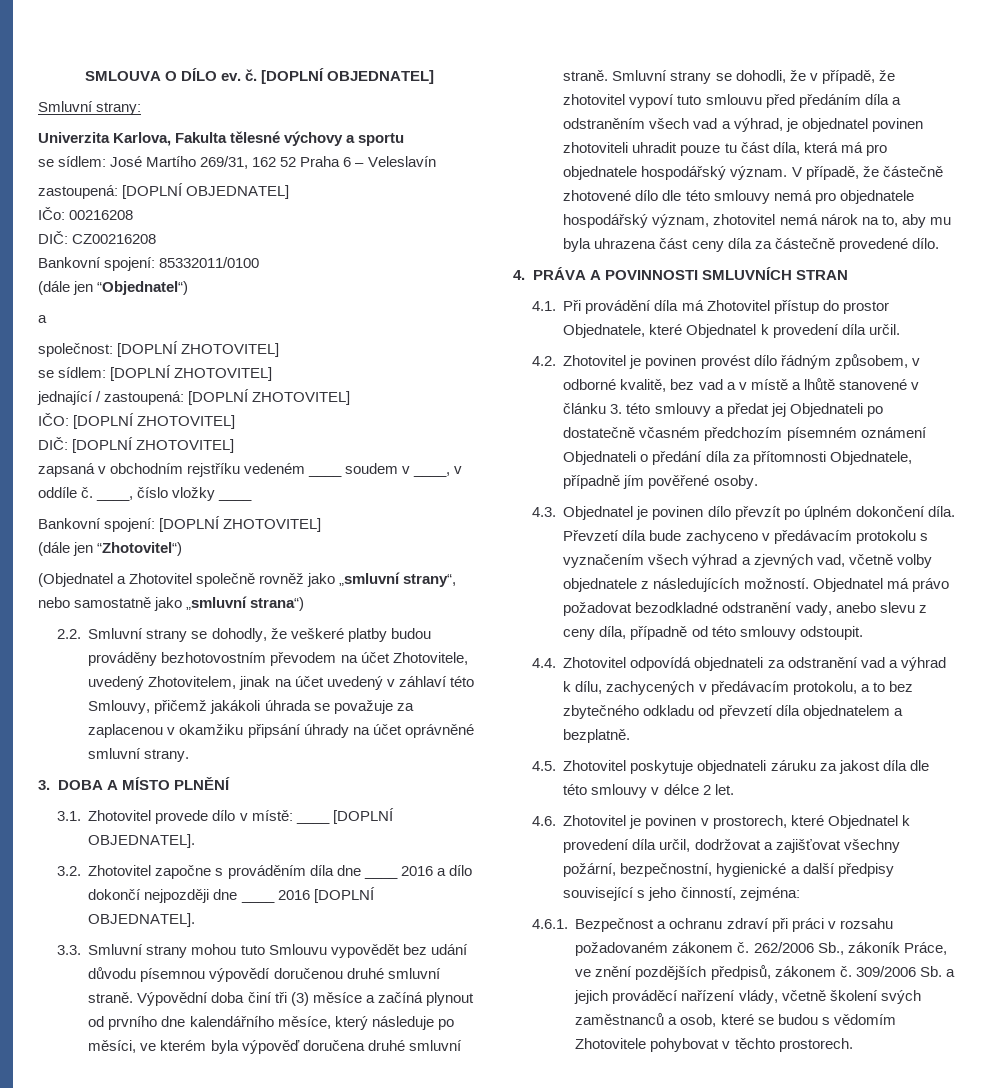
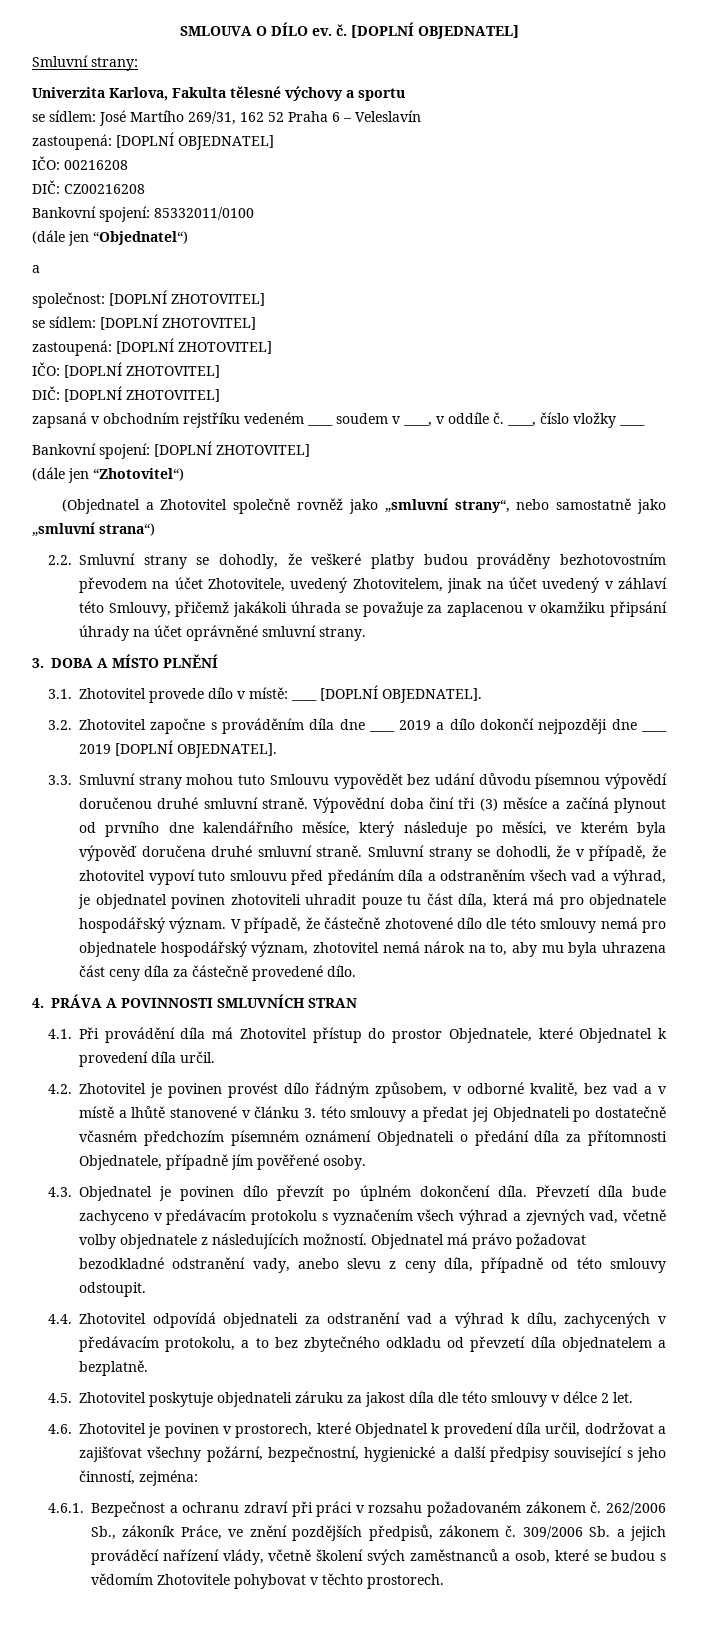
- IČo: 00216208
+ IČO: 00216208
- jednající / zastoupená: [DOPLNÍ ZHOTOVITEL]
+ zastoupená: [DOPLNÍ ZHOTOVITEL]
- 3.2. Zhotovitel započne s prováděním díla dne ____ 2016 a dílo dokončí nejpozději dne ____ 2016 [DOPLNÍ OBJEDNATEL].
+ 3.2. Zhotovitel započne s prováděním díla dne ____ 2019 a dílo dokončí nejpozději dne ____ 2019 [DOPLNÍ OBJEDNATEL].

